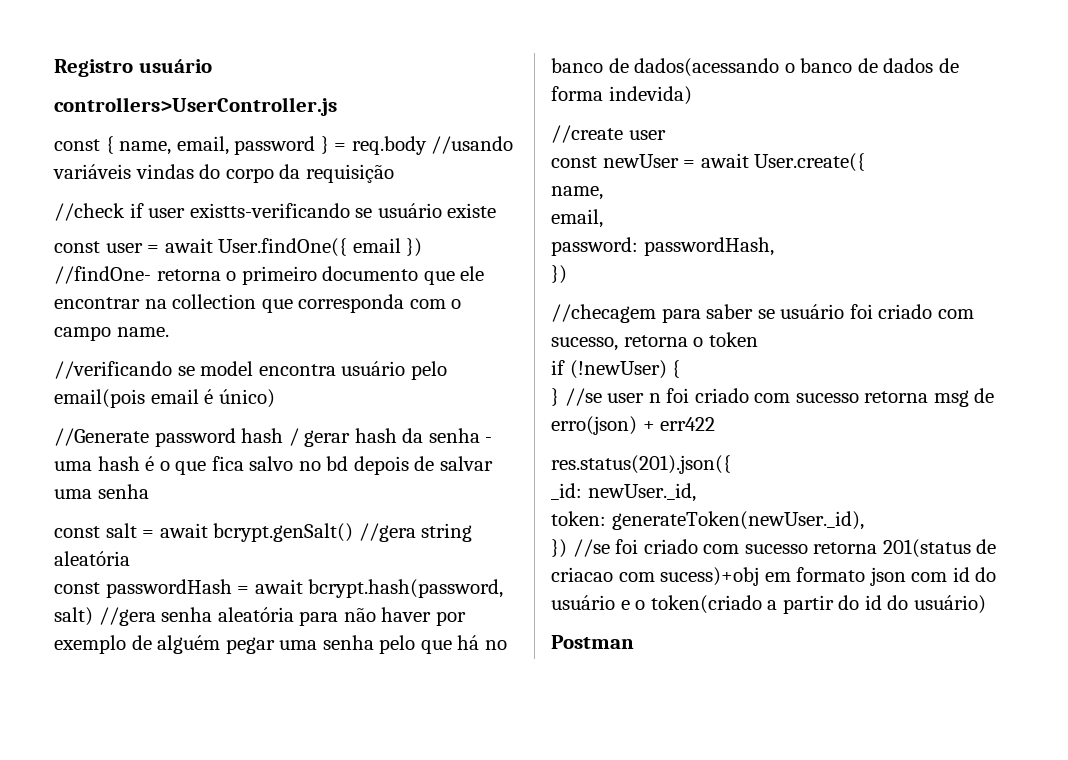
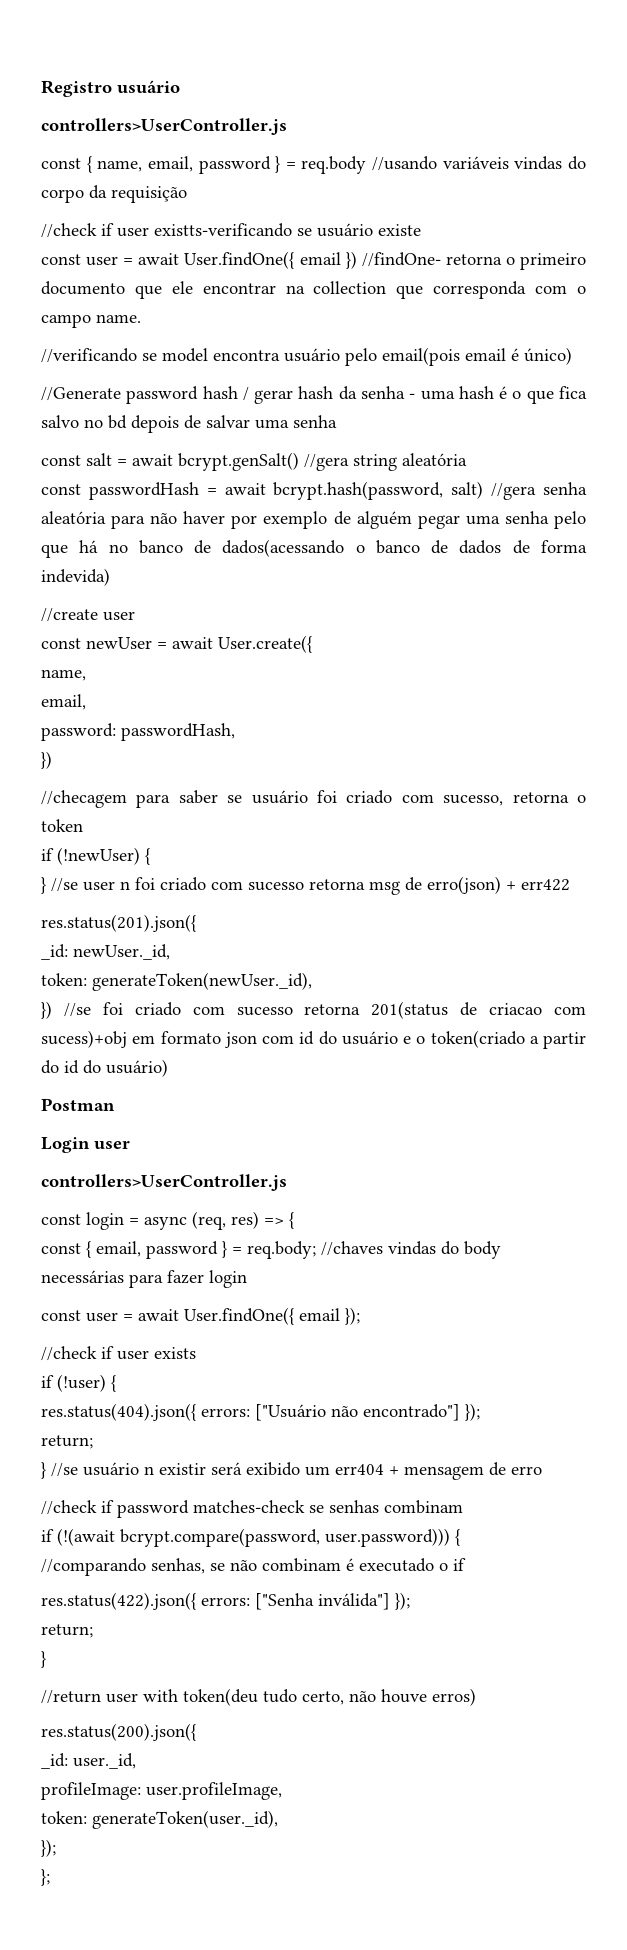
+ Login user
+ controllers>UserController.js
+ const login = async (req, res) => {
+ const { email, password } = req.body; //chaves vindas do body necessárias para fazer login
+ const user = await User.findOne({ email });
+ //check if user exists
+ if (!user) {
+ res.status(404).json({ errors: ["Usuário não encontrado"] });
+ return;
+ } //se usuário n existir será exibido um err404 + mensagem de erro
+ //check if password matches-check se senhas combinam
+ if (!(await bcrypt.compare(password, user.password))) {
+ //comparando senhas, se não combinam é executado o if
+ res.status(422).json({ errors: ["Senha inválida"] });
+ return;
+ }
+ //return user with token(deu tudo certo, não houve erros)
+ res.status(200).json({
+ _id: user._id,
+ profileImage: user.profileImage,
+ token: generateToken(user._id),
+ });
+ };

